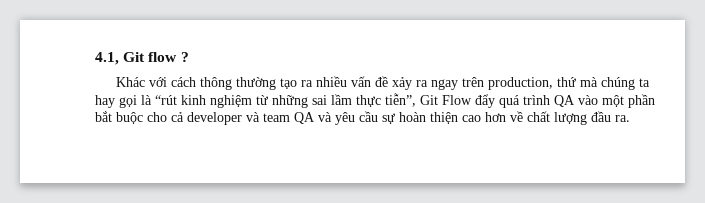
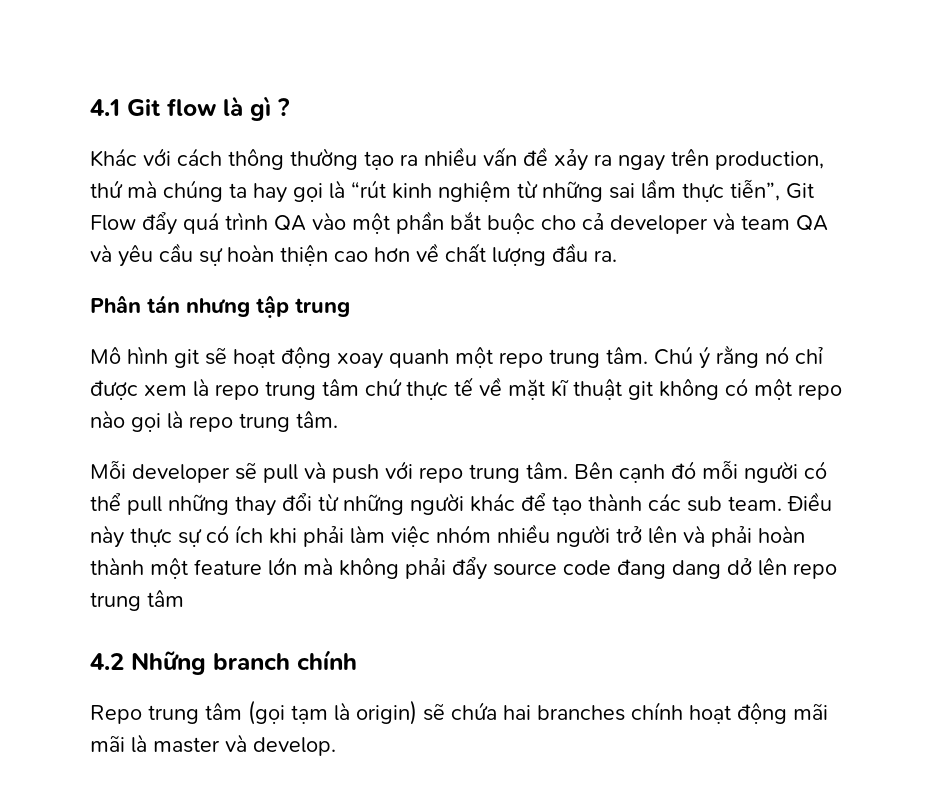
- 4.1, Git flow ?
+ 4.1 Git flow là gì ?
+ Phân tán nhưng tập trung
+ Mô hình git sẽ hoạt động xoay quanh một repo trung tâm. Chú ý rằng nó chỉ được xem là repo trung tâm chứ thực tế về mặt kĩ thuật git không có một repo nào gọi là repo trung tâm.
+ Mỗi developer sẽ pull và push với repo trung tâm. Bên cạnh đó mỗi người có thể pull những thay đổi từ những người khác để tạo thành các sub team. Điều này thực sự có ích khi phải làm việc nhóm nhiều người trở lên và phải hoàn thành một feature lớn mà không phải đẩy source code đang dang dở lên repo trung tâm
+ 4.2 Những branch chính
+ Repo trung tâm (gọi tạm là origin) sẽ chứa hai branches chính hoạt động mãi mãi là master và develop.

